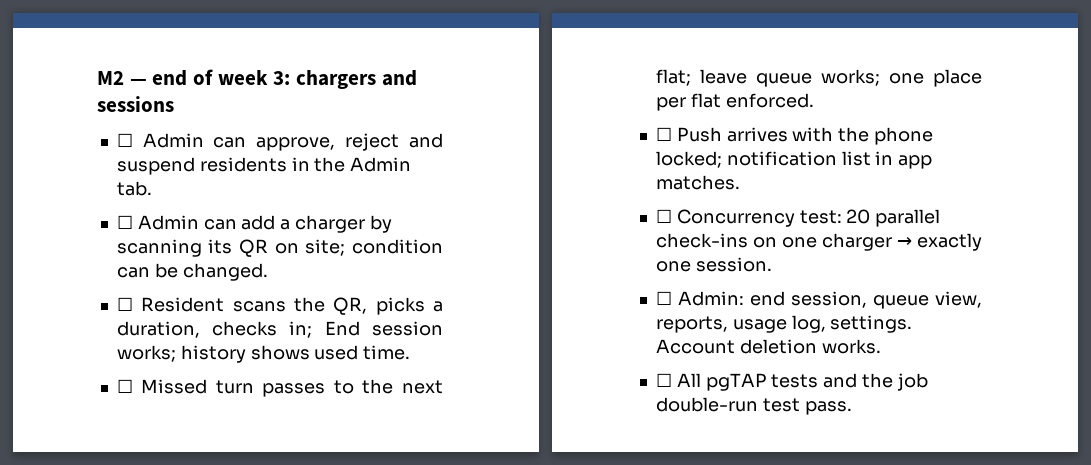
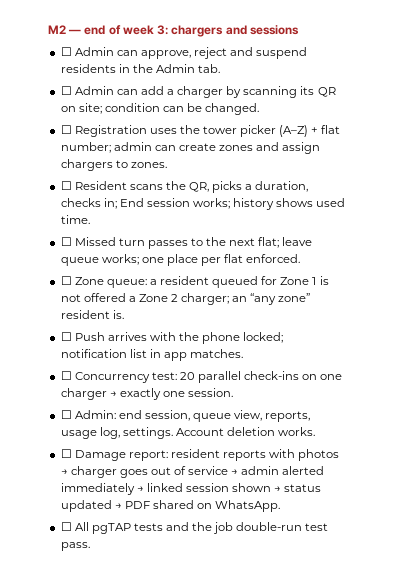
+ ☐ Registration uses the tower picker (A–Z) + flat number; admin can create zones and assign chargers to zones.
+ ☐ Zone queue: a resident queued for Zone 1 is not offered a Zone 2 charger; an “any zone” resident is.
+ ☐ Damage report: resident reports with photos → charger goes out of service → admin alerted immediately → linked session shown → status updated → PDF shared on WhatsApp.

